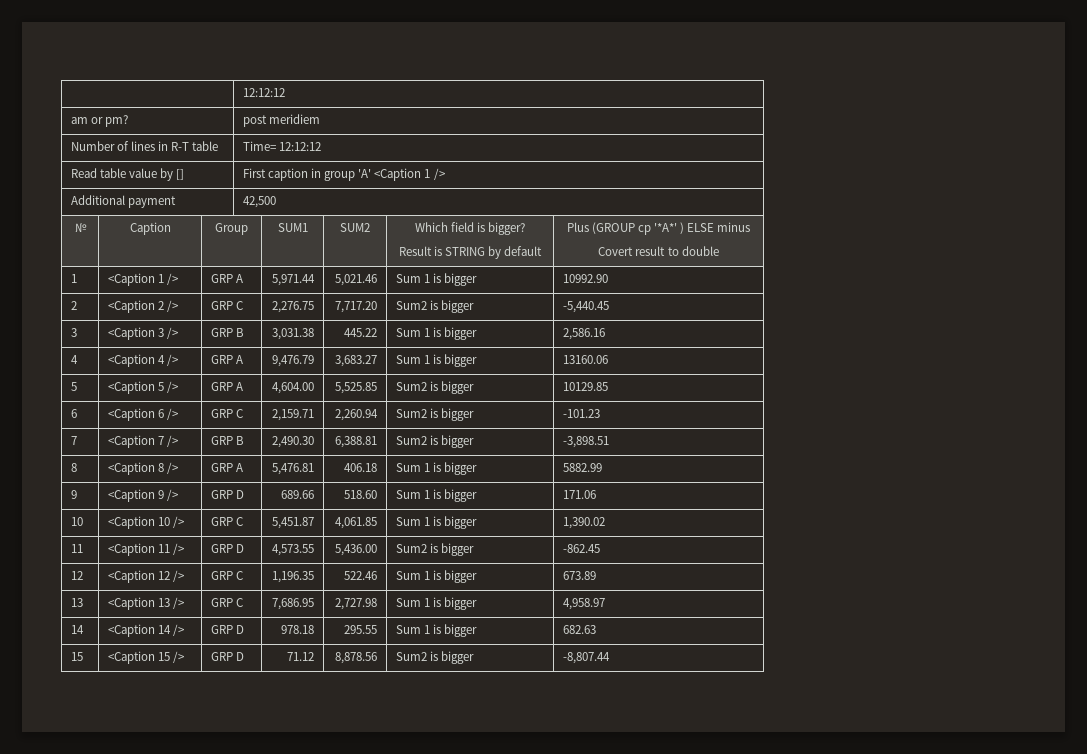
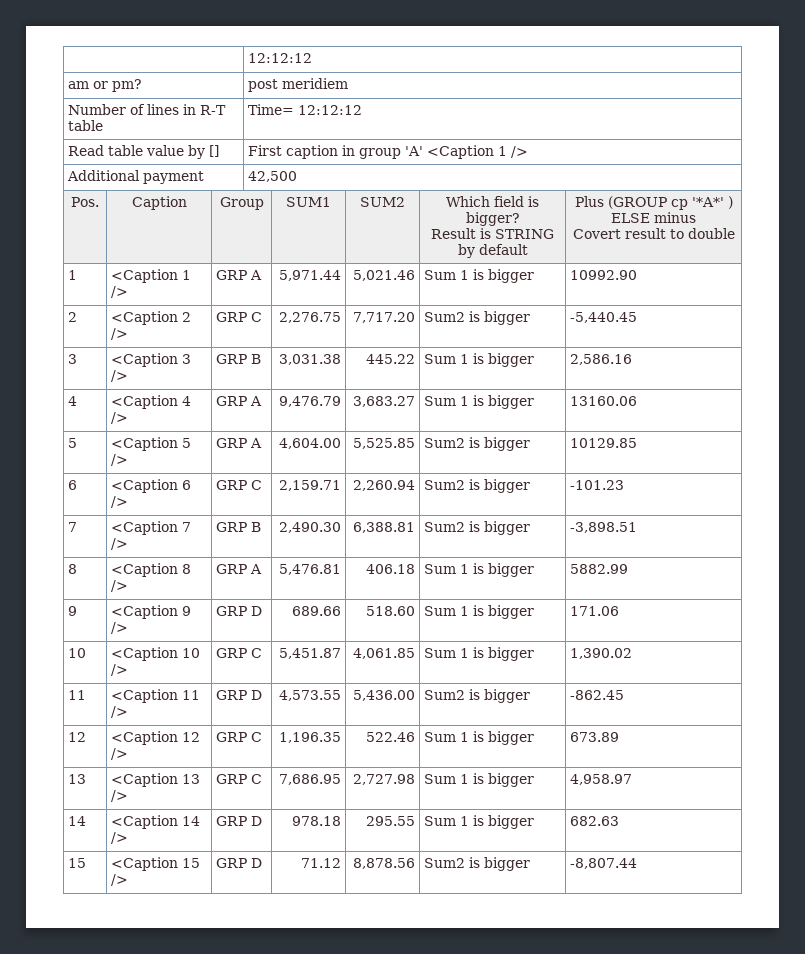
- № | Caption | Group | SUM1 | SUM2 | Which field is bigger?
+ Pos. | Caption | Group | SUM1 | SUM2 | Which field is bigger?

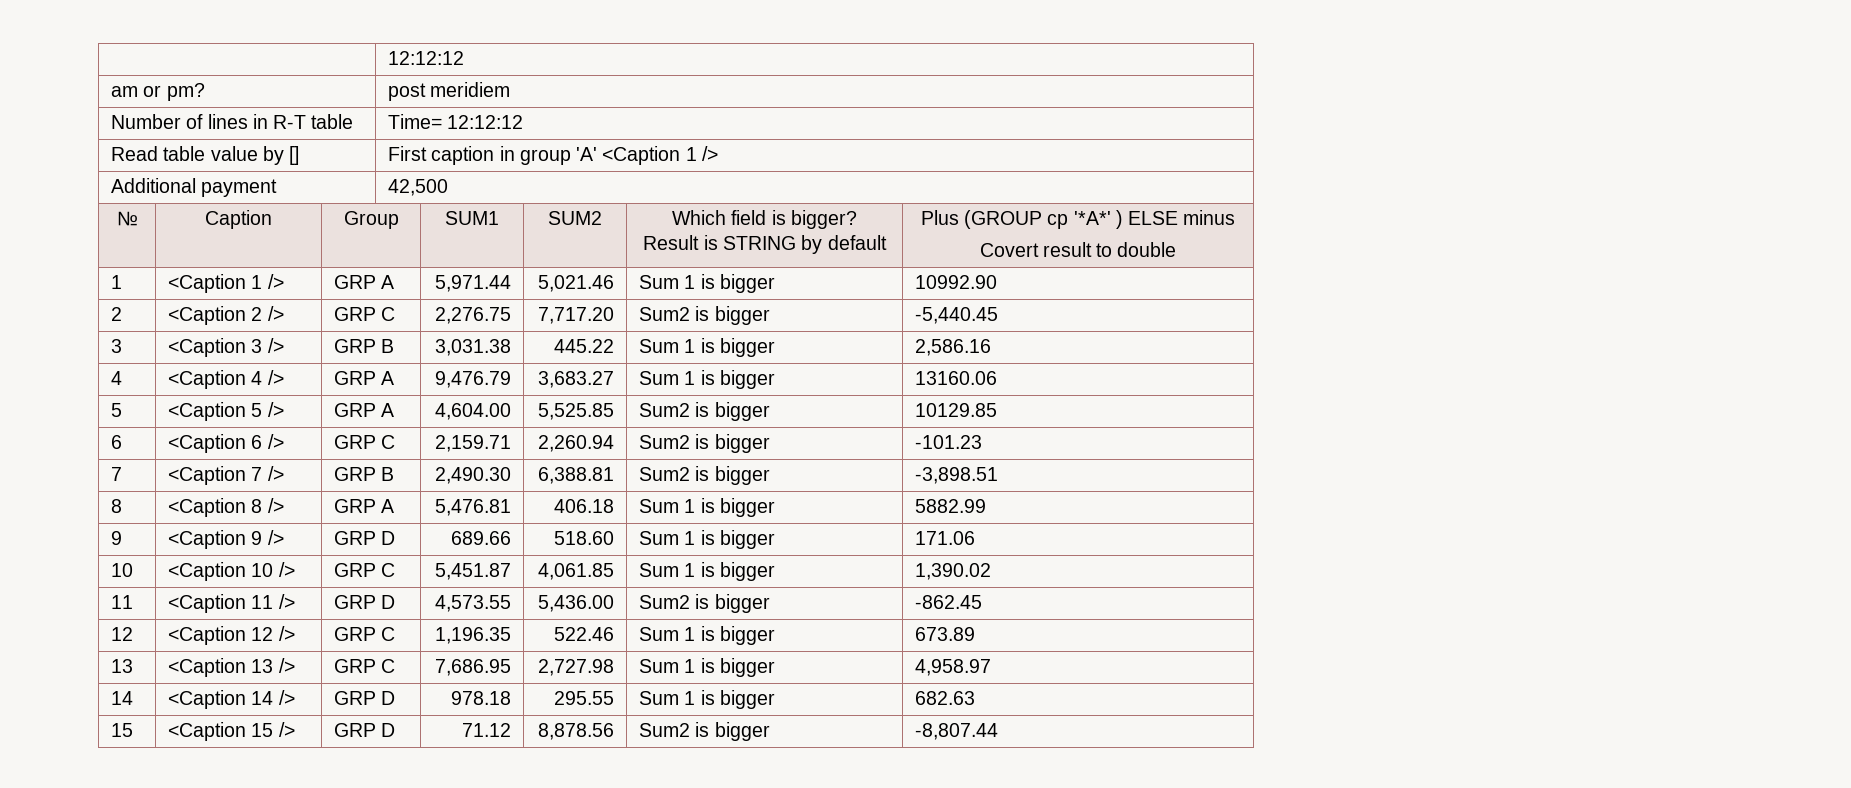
- Pos. | Caption | Group | SUM1 | SUM2 | Which field is bigger?
+ № | Caption | Group | SUM1 | SUM2 | Which field is bigger?

